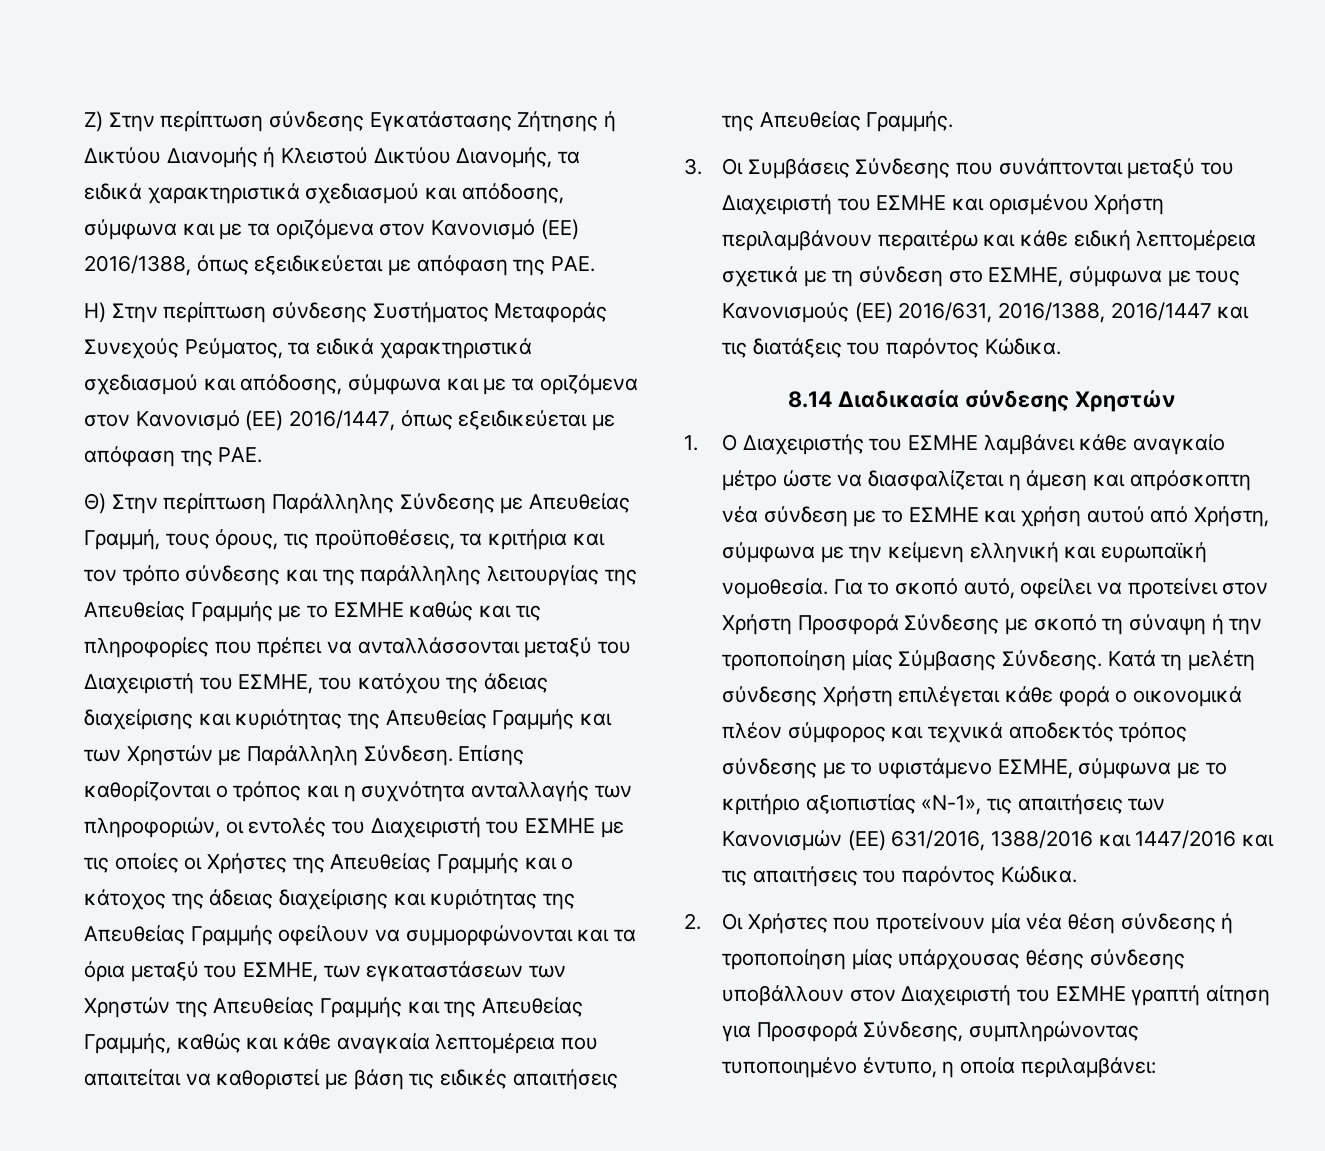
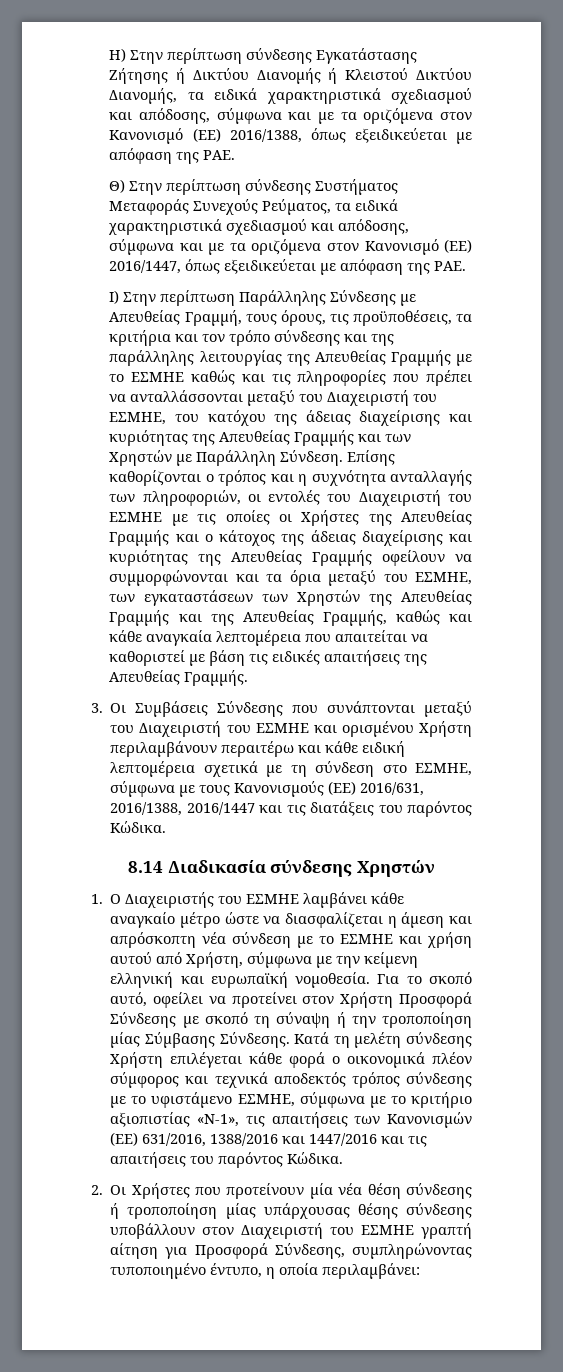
- Ζ) Στην περίπτωση σύνδεσης Εγκατάστασης Ζήτησης ή Δικτύου Διανομής ή Κλειστού Δικτύου Διανομής, τα ειδικά χαρακτηριστικά σχεδιασμού και απόδοσης, σύμφωνα και με τα οριζόμενα στον Κανονισμό (ΕΕ) 2016/1388, όπως εξειδικεύεται με απόφαση της ΡΑΕ.
+ Η) Στην περίπτωση σύνδεσης Εγκατάστασης Ζήτησης ή Δικτύου Διανομής ή Κλειστού Δικτύου Διανομής, τα ειδικά χαρακτηριστικά σχεδιασμού και απόδοσης, σύμφωνα και με τα οριζόμενα στον Κανονισμό (ΕΕ) 2016/1388, όπως εξειδικεύεται με απόφαση της ΡΑΕ.
- Η) Στην περίπτωση σύνδεσης Συστήματος Μεταφοράς Συνεχούς Ρεύματος, τα ειδικά χαρακτηριστικά σχεδιασμού και απόδοσης, σύμφωνα και με τα οριζόμενα στον Κανονισμό (ΕΕ) 2016/1447, όπως εξειδικεύεται με απόφαση της ΡΑΕ.
+ Θ) Στην περίπτωση σύνδεσης Συστήματος Μεταφοράς Συνεχούς Ρεύματος, τα ειδικά χαρακτηριστικά σχεδιασμού και απόδοσης, σύμφωνα και με τα οριζόμενα στον Κανονισμό (ΕΕ) 2016/1447, όπως εξειδικεύεται με απόφαση της ΡΑΕ.
- Θ) Στην περίπτωση Παράλληλης Σύνδεσης με Απευθείας Γραμμή, τους όρους, τις προϋποθέσεις, τα κριτήρια και τον τρόπο σύνδεσης και της παράλληλης λειτουργίας της Απευθείας Γραμμής με το ΕΣΜΗΕ καθώς και τις πληροφορίες που πρέπει να ανταλλάσσονται μεταξύ του Διαχειριστή του ΕΣΜΗΕ, του κατόχου της άδειας διαχείρισης και κυριότητας της Απευθείας Γραμμής και των Χρηστών με Παράλληλη Σύνδεση.
+ Ι) Στην περίπτωση Παράλληλης Σύνδεσης με Απευθείας Γραμμή, τους όρους, τις προϋποθέσεις, τα κριτήρια και τον τρόπο σύνδεσης και της παράλληλης λειτουργίας της Απευθείας Γραμμής με το ΕΣΜΗΕ καθώς και τις πληροφορίες που πρέπει να ανταλλάσσονται μεταξύ του Διαχειριστή του ΕΣΜΗΕ, του κατόχου της άδειας διαχείρισης και κυριότητας της Απευθείας Γραμμής και των Χρηστών με Παράλληλη Σύνδεση.

